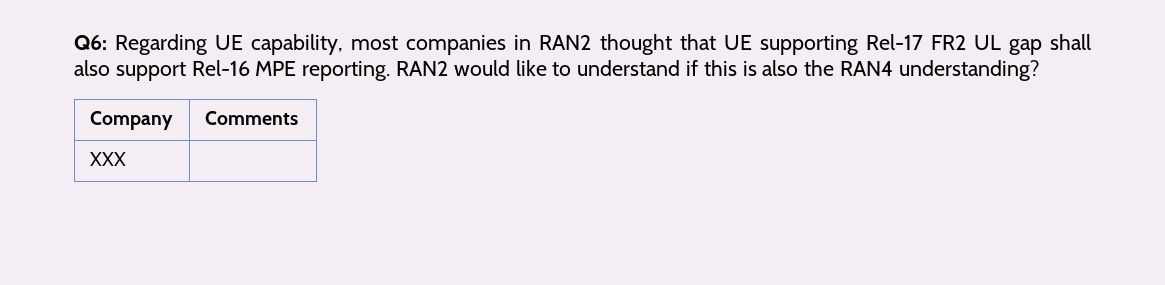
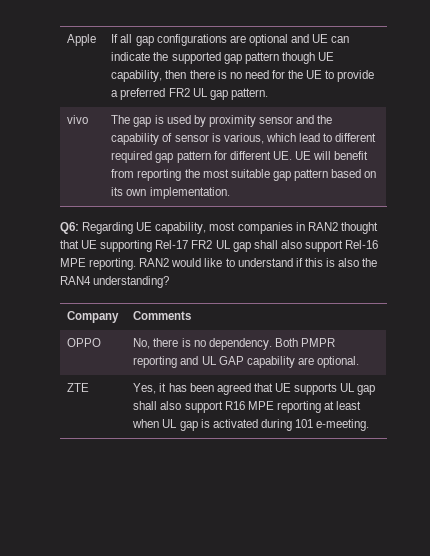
+ Apple | If all gap configurations are optional and UE can indicate the supported gap pattern though UE capability, then there is no need for the UE to provide a preferred FR2 UL gap pattern.
+ vivo | The gap is used by proximity sensor and the capability of sensor is various, which lead to different required gap pattern for different UE. UE will benefit from reporting the most suitable gap pattern based on its own implementation.
- XXX |
+ OPPO | No, there is no dependency. Both PMPR reporting and UL GAP capability are optional.
+ ZTE | Yes, it has been agreed that UE supports UL gap shall also support R16 MPE reporting at least when UL gap is activated during 101 e-meeting.

